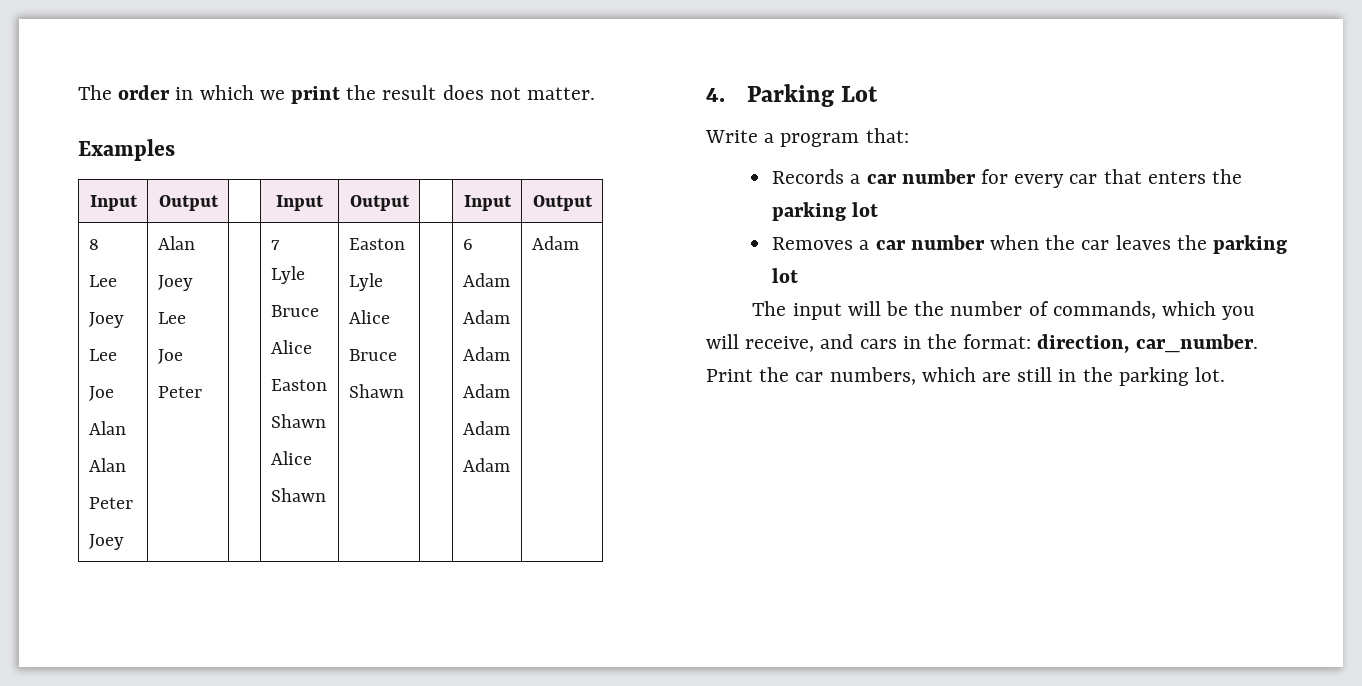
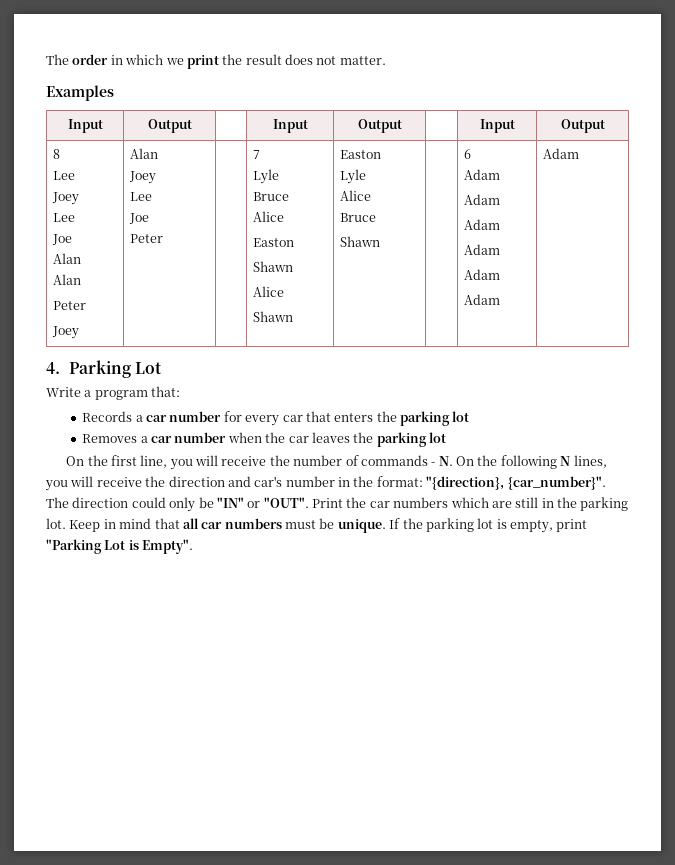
- The input will be the number of commands, which you will receive, and cars in the format: direction, car_number.
+ On the first line, you will receive the number of commands - N. On the following N lines, you will receive the direction and car's number in the format: "{direction}, {car_number}". The direction could only be "IN" or "OUT".
- Print the car numbers, which are still in the parking lot.
+ Print the car numbers which are still in the parking lot.
+ Keep in mind that all car numbers must be unique. If the parking lot is empty, print "Parking Lot is Empty".

